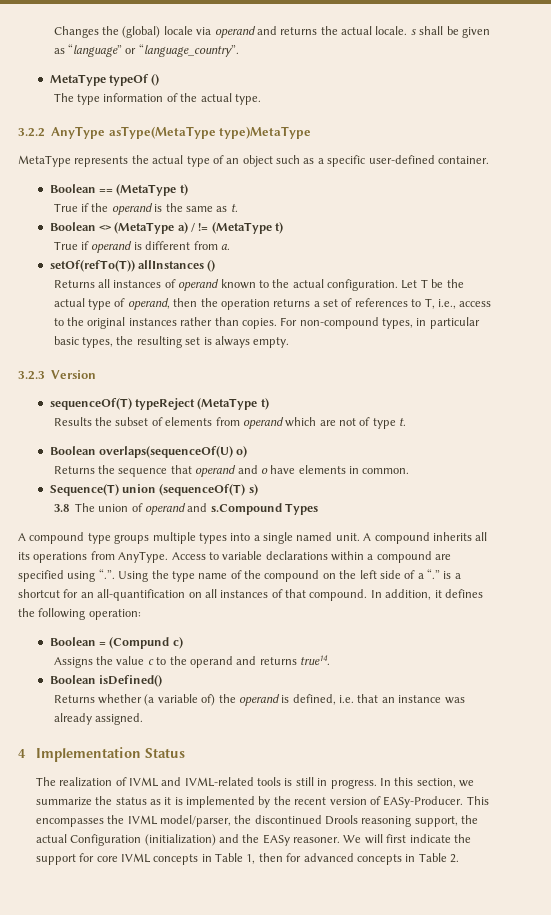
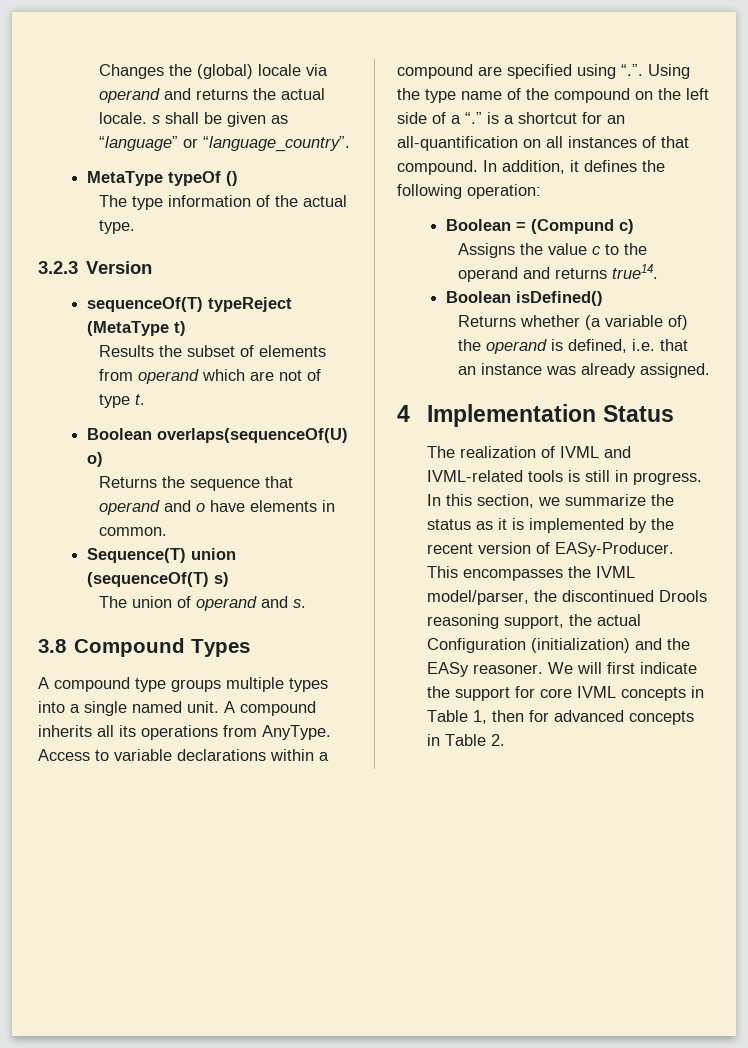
- 3.2.2 AnyType asType(MetaType type)MetaType
- MetaType represents the actual type of an object such as a specific user-defined container.
- Boolean == (MetaType t)
- True if the operand is the same as t.
- Boolean <> (MetaType a) / != (MetaType t)
- True if operand is different from a.
- setOf(refTo(T)) allInstances ()
- Returns all instances of operand known to the actual configuration. Let T be the actual type of operand, then the operation returns a set of references to T, i.e., access to the original instances rather than copies. For non-compound types, in particular basic types, the resulting set is always empty.
- 3.8 The union of operand and s.Compound Types
+ The union of operand and s.
+ 3.8 Compound Types

